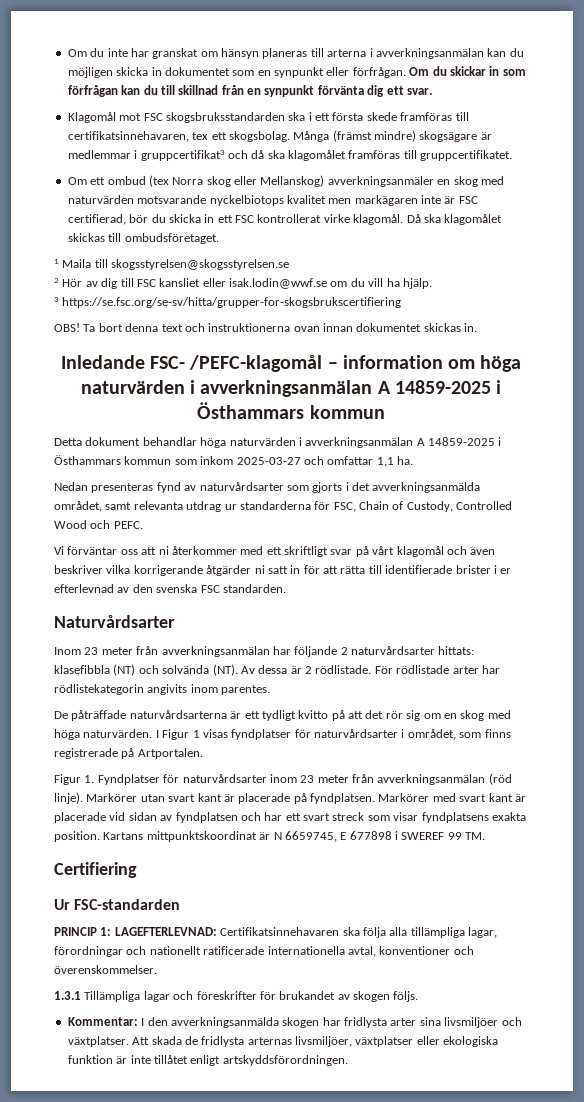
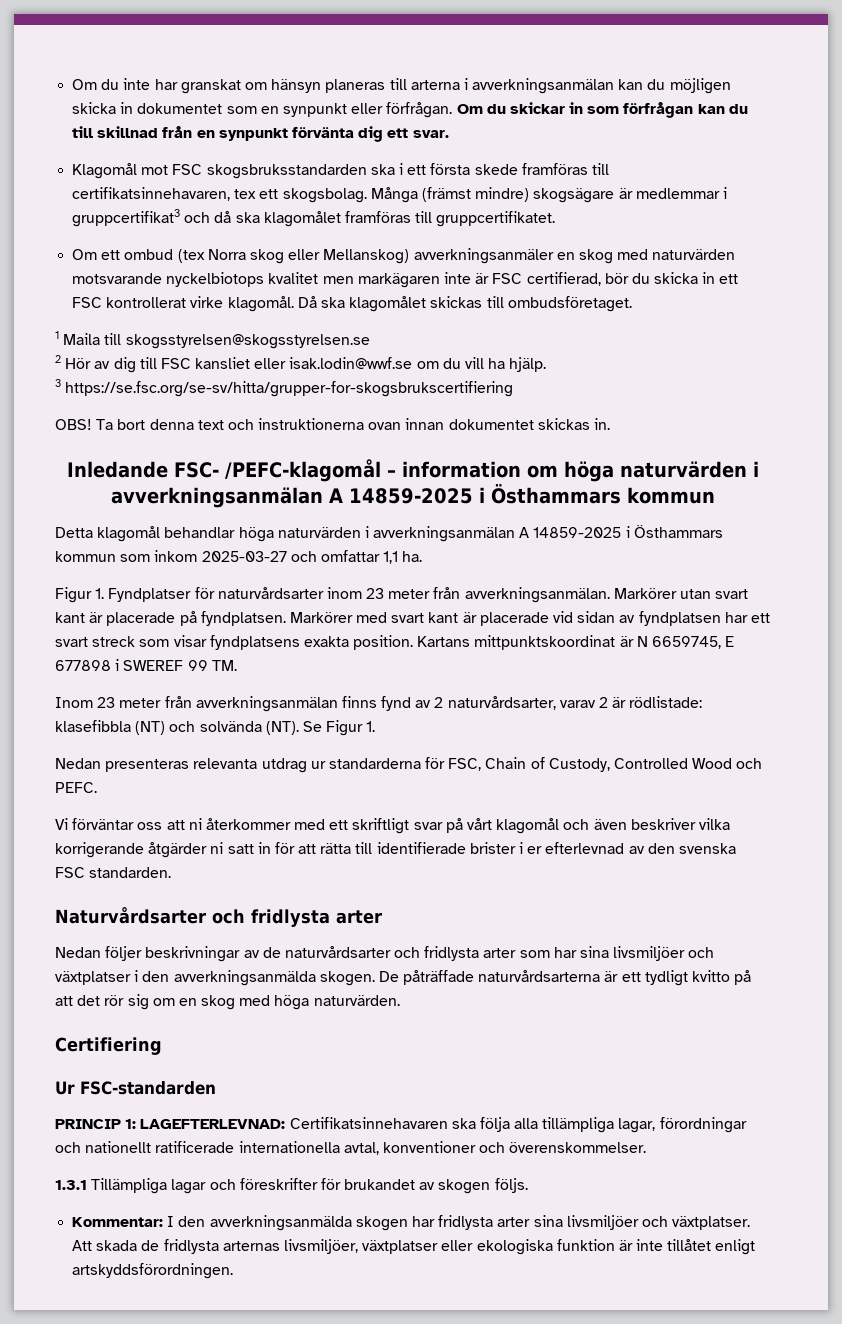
- Detta dokument behandlar höga naturvärden i avverkningsanmälan A 14859-2025 i Östhammars kommun som inkom 2025-03-27 och omfattar 1,1 ha.
+ Detta klagomål behandlar höga naturvärden i avverkningsanmälan A 14859-2025 i Östhammars kommun som inkom 2025-03-27 och omfattar 1,1 ha.
- Nedan presenteras fynd av naturvårdsarter som gjorts i det avverkningsanmälda området, samt relevanta utdrag ur standarderna för FSC, Chain of Custody, Controlled Wood och PEFC.
+ Figur 1. Fyndplatser för naturvårdsarter inom 23 meter från avverkningsanmälan. Markörer utan svart kant är placerade på fyndplatsen. Markörer med svart kant är placerade vid sidan av fyndplatsen har ett svart streck som visar fyndplatsens exakta position. Kartans mittpunktskoordinat är N 6659745, E 677898 i SWEREF 99 TM.
+ Inom 23 meter från avverkningsanmälan finns fynd av 2 naturvårdsarter, varav 2 är rödlistade: klasefibbla (NT) och solvända (NT). Se Figur 1.
+ Nedan presenteras relevanta utdrag ur standarderna för FSC, Chain of Custody, Controlled Wood och PEFC.
- Naturvårdsarter
- Inom 23 meter från avverkningsanmälan har följande 2 naturvårdsarter hittats: klasefibbla (NT) och solvända (NT). Av dessa är 2 rödlistade. För rödlistade arter har rödlistekategorin angivits inom parentes.
- De påträffade naturvårdsarterna är ett tydligt kvitto på att det rör sig om en skog med höga naturvärden. I Figur 1 visas fyndplatser för naturvårdsarter i området, som finns registrerade på Artportalen.
- Figur 1. Fyndplatser för naturvårdsarter inom 23 meter från avverkningsanmälan (röd linje). Markörer utan svart kant är placerade på fyndplatsen. Markörer med svart kant är placerade vid sidan av fyndplatsen och har ett svart streck som visar fyndplatsens exakta position. Kartans mittpunktskoordinat är N 6659745, E 677898 i SWEREF 99 TM.
+ Naturvårdsarter och fridlysta arter
+ Nedan följer beskrivningar av de naturvårdsarter och fridlysta arter som har sina livsmiljöer och växtplatser i den avverkningsanmälda skogen. De påträffade naturvårdsarterna är ett tydligt kvitto på att det rör sig om en skog med höga naturvärden.

